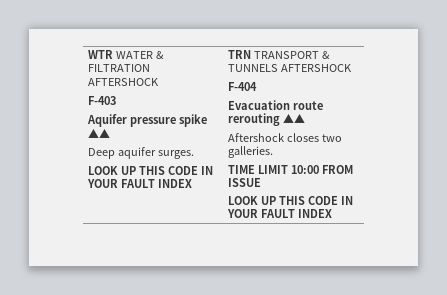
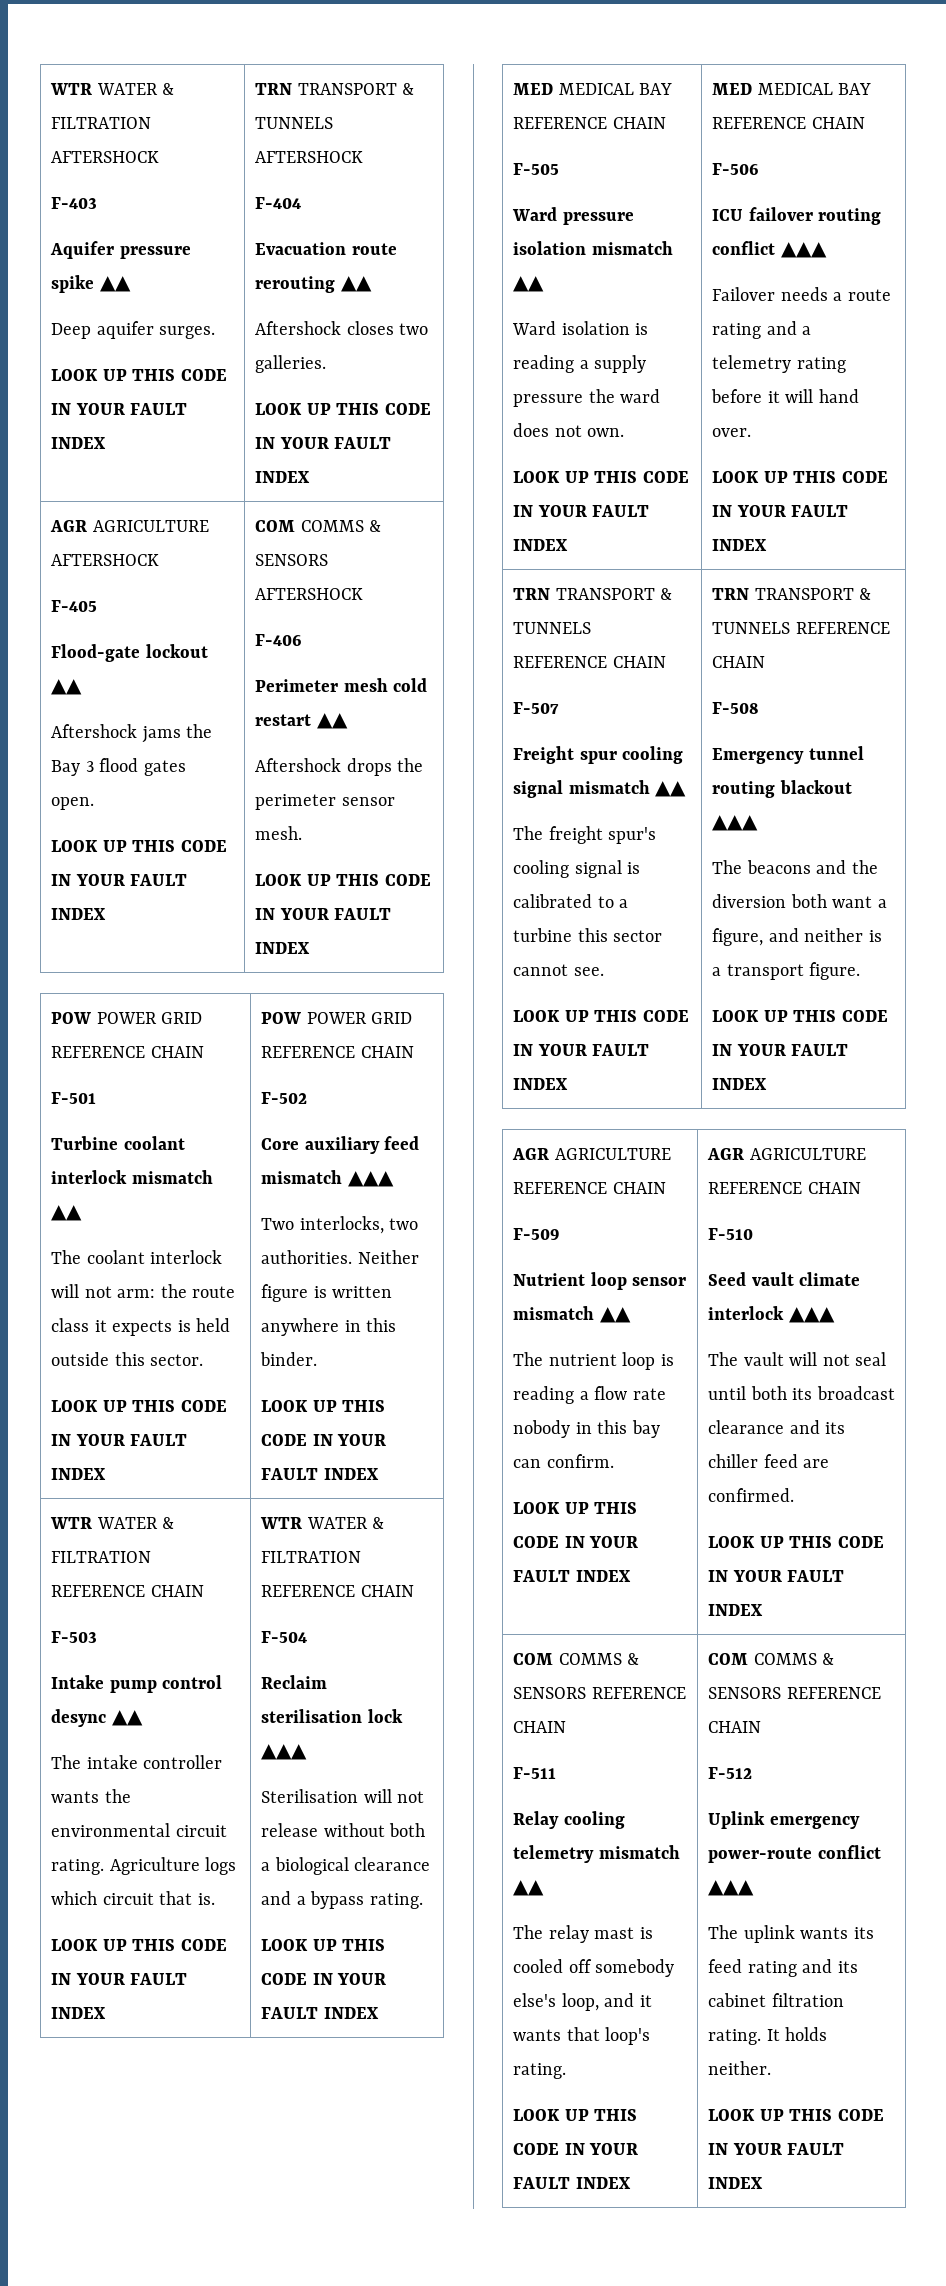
  Aftershock closes two galleries.
- TIME LIMIT 10:00 FROM ISSUE
+ LOOK UP THIS CODE IN YOUR FAULT INDEX
+ AGR AGRICULTURE AFTERSHOCK
+ F-405
+ Flood-gate lockout ▲▲
+ Aftershock jams the Bay 3 flood gates open.
+ LOOK UP THIS CODE IN YOUR FAULT INDEX | COM COMMS & SENSORS AFTERSHOCK
+ F-406
+ Perimeter mesh cold restart ▲▲
+ Aftershock drops the perimeter sensor mesh.
+ LOOK UP THIS CODE IN YOUR FAULT INDEX
+ POW POWER GRID REFERENCE CHAIN
+ F-501
+ Turbine coolant interlock mismatch ▲▲
+ The coolant interlock will not arm: the route class it expects is held outside this sector.
+ LOOK UP THIS CODE IN YOUR FAULT INDEX | POW POWER GRID REFERENCE CHAIN
+ F-502
+ Core auxiliary feed mismatch ▲▲▲
+ Two interlocks, two authorities. Neither figure is written anywhere in this binder.
+ LOOK UP THIS CODE IN YOUR FAULT INDEX
+ WTR WATER & FILTRATION REFERENCE CHAIN
+ F-503
+ Intake pump control desync ▲▲
+ The intake controller wants the environmental circuit rating. Agriculture logs which circuit that is.
+ LOOK UP THIS CODE IN YOUR FAULT INDEX | WTR WATER & FILTRATION REFERENCE CHAIN
+ F-504
+ Reclaim sterilisation lock ▲▲▲
+ Sterilisation will not release without both a biological clearance and a bypass rating.
+ LOOK UP THIS CODE IN YOUR FAULT INDEX
+ MED MEDICAL BAY REFERENCE CHAIN
+ F-505
+ Ward pressure isolation mismatch ▲▲
+ Ward isolation is reading a supply pressure the ward does not own.
+ LOOK UP THIS CODE IN YOUR FAULT INDEX | MED MEDICAL BAY REFERENCE CHAIN
+ F-506
+ ICU failover routing conflict ▲▲▲
+ Failover needs a route rating and a telemetry rating before it will hand over.
+ LOOK UP THIS CODE IN YOUR FAULT INDEX
+ TRN TRANSPORT & TUNNELS REFERENCE CHAIN
+ F-507
+ Freight spur cooling signal mismatch ▲▲
+ The freight spur's cooling signal is calibrated to a turbine this sector cannot see.
+ LOOK UP THIS CODE IN YOUR FAULT INDEX | TRN TRANSPORT & TUNNELS REFERENCE CHAIN
+ F-508
+ Emergency tunnel routing blackout ▲▲▲
+ The beacons and the diversion both want a figure, and neither is a transport figure.
+ LOOK UP THIS CODE IN YOUR FAULT INDEX
+ AGR AGRICULTURE REFERENCE CHAIN
+ F-509
+ Nutrient loop sensor mismatch ▲▲
+ The nutrient loop is reading a flow rate nobody in this bay can confirm.
+ LOOK UP THIS CODE IN YOUR FAULT INDEX | AGR AGRICULTURE REFERENCE CHAIN
+ F-510
+ Seed vault climate interlock ▲▲▲
+ The vault will not seal until both its broadcast clearance and its chiller feed are confirmed.
+ LOOK UP THIS CODE IN YOUR FAULT INDEX
+ COM COMMS & SENSORS REFERENCE CHAIN
+ F-511
+ Relay cooling telemetry mismatch ▲▲
+ The relay mast is cooled off somebody else's loop, and it wants that loop's rating.
+ LOOK UP THIS CODE IN YOUR FAULT INDEX | COM COMMS & SENSORS REFERENCE CHAIN
+ F-512
+ Uplink emergency power-route conflict ▲▲▲
+ The uplink wants its feed rating and its cabinet filtration rating. It holds neither.

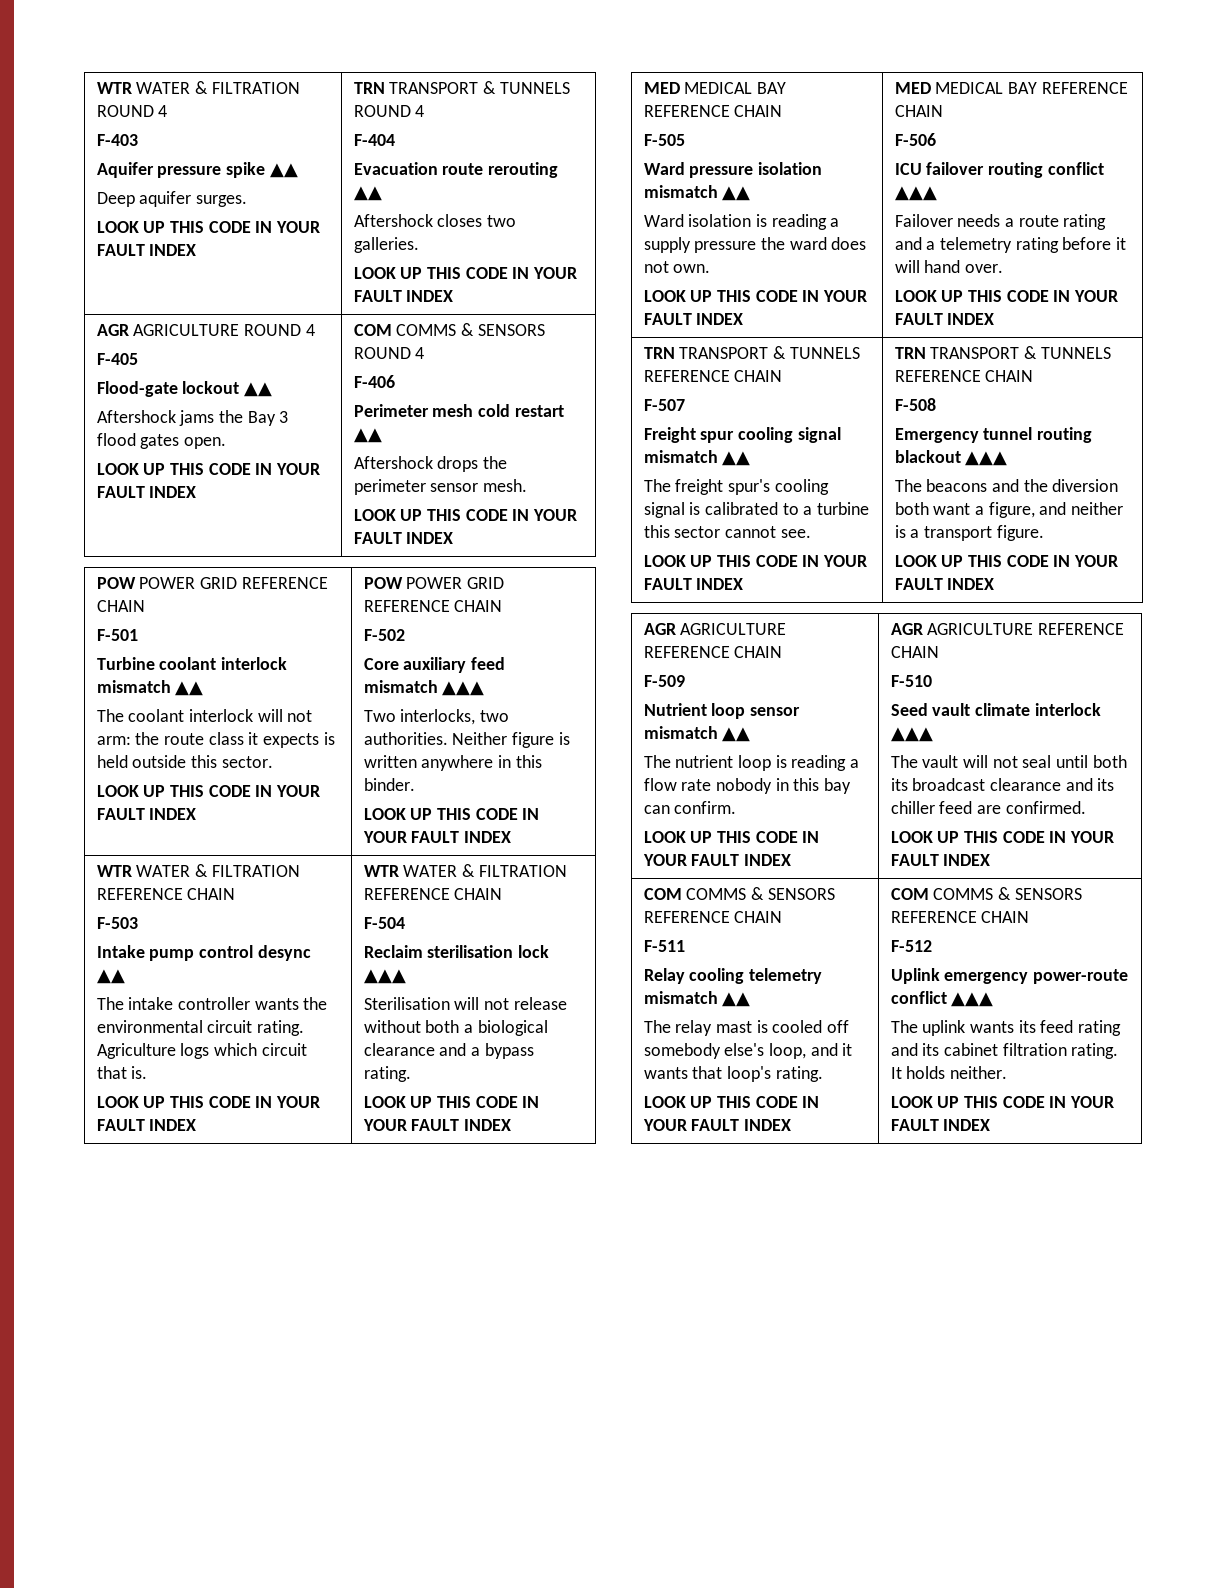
- WTR WATER & FILTRATION AFTERSHOCK
+ WTR WATER & FILTRATION ROUND 4
- TRN TRANSPORT & TUNNELS AFTERSHOCK
+ TRN TRANSPORT & TUNNELS ROUND 4
- AGR AGRICULTURE AFTERSHOCK
+ AGR AGRICULTURE ROUND 4
- COM COMMS & SENSORS AFTERSHOCK
+ COM COMMS & SENSORS ROUND 4

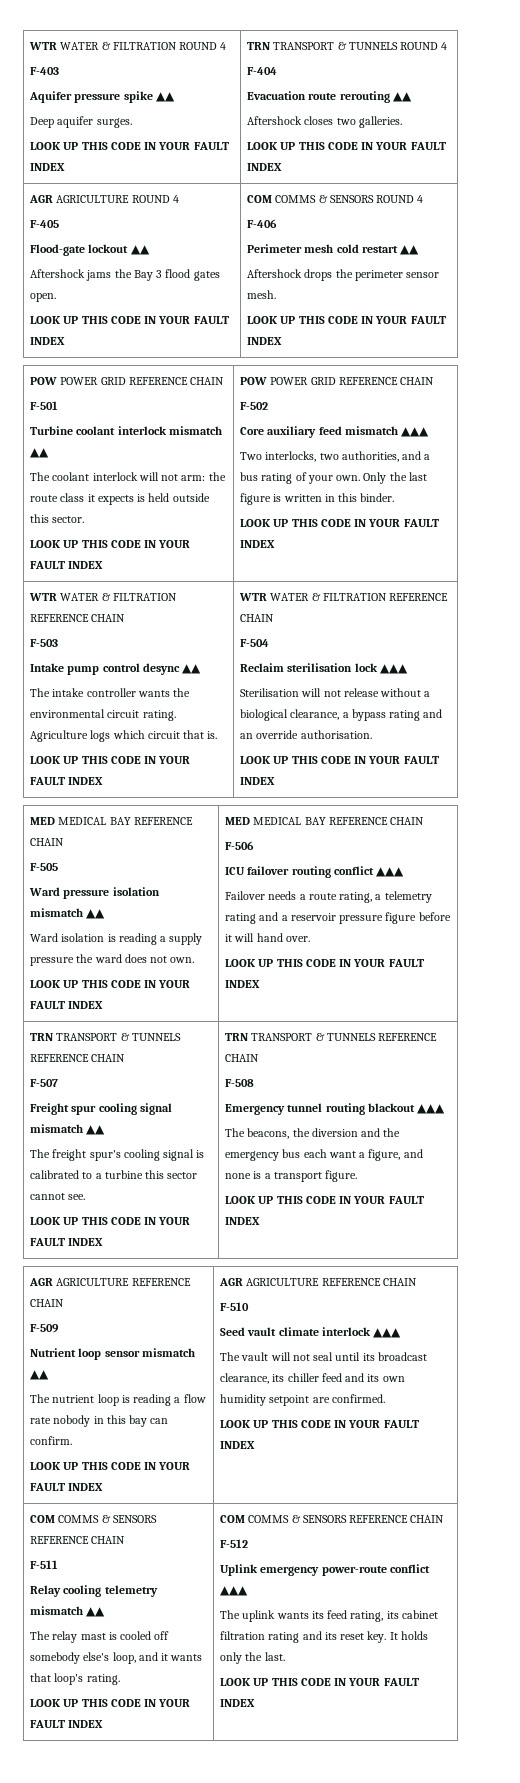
- Two interlocks, two authorities. Neither figure is written anywhere in this binder.
+ Two interlocks, two authorities, and a bus rating of your own. Only the last figure is written in this binder.
- Sterilisation will not release without both a biological clearance and a bypass rating.
+ Sterilisation will not release without a biological clearance, a bypass rating and an override authorisation.
- Failover needs a route rating and a telemetry rating before it will hand over.
+ Failover needs a route rating, a telemetry rating and a reservoir pressure figure before it will hand over.
- The beacons and the diversion both want a figure, and neither is a transport figure.
+ The beacons, the diversion and the emergency bus each want a figure, and none is a transport figure.
- The vault will not seal until both its broadcast clearance and its chiller feed are confirmed.
+ The vault will not seal until its broadcast clearance, its chiller feed and its own humidity setpoint are confirmed.
- The uplink wants its feed rating and its cabinet filtration rating. It holds neither.
+ The uplink wants its feed rating, its cabinet filtration rating and its reset key. It holds only the last.

